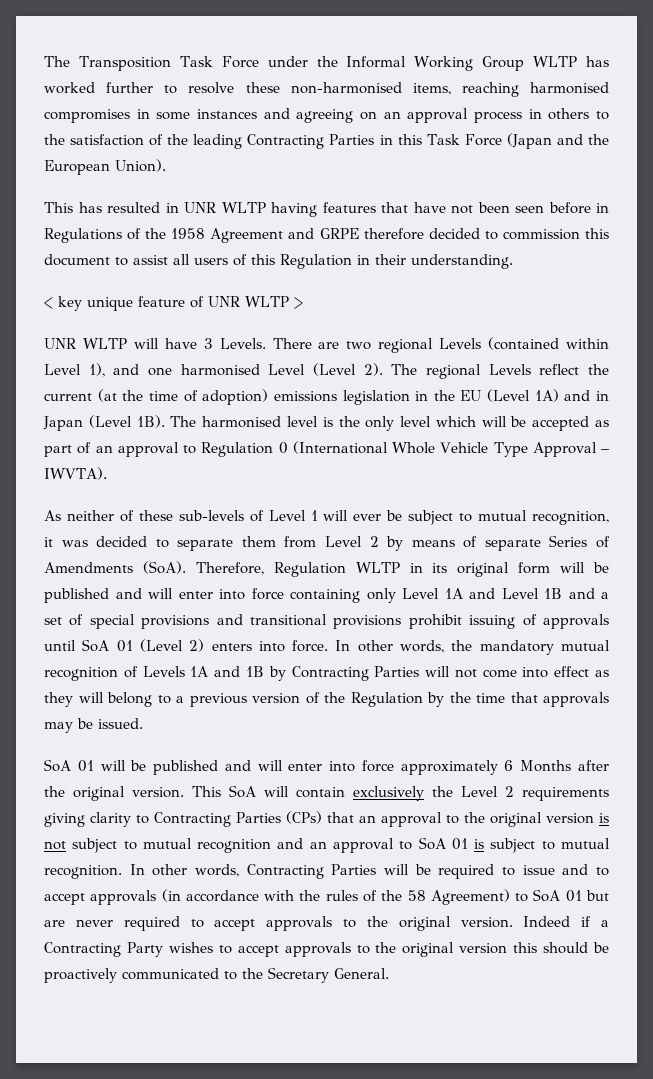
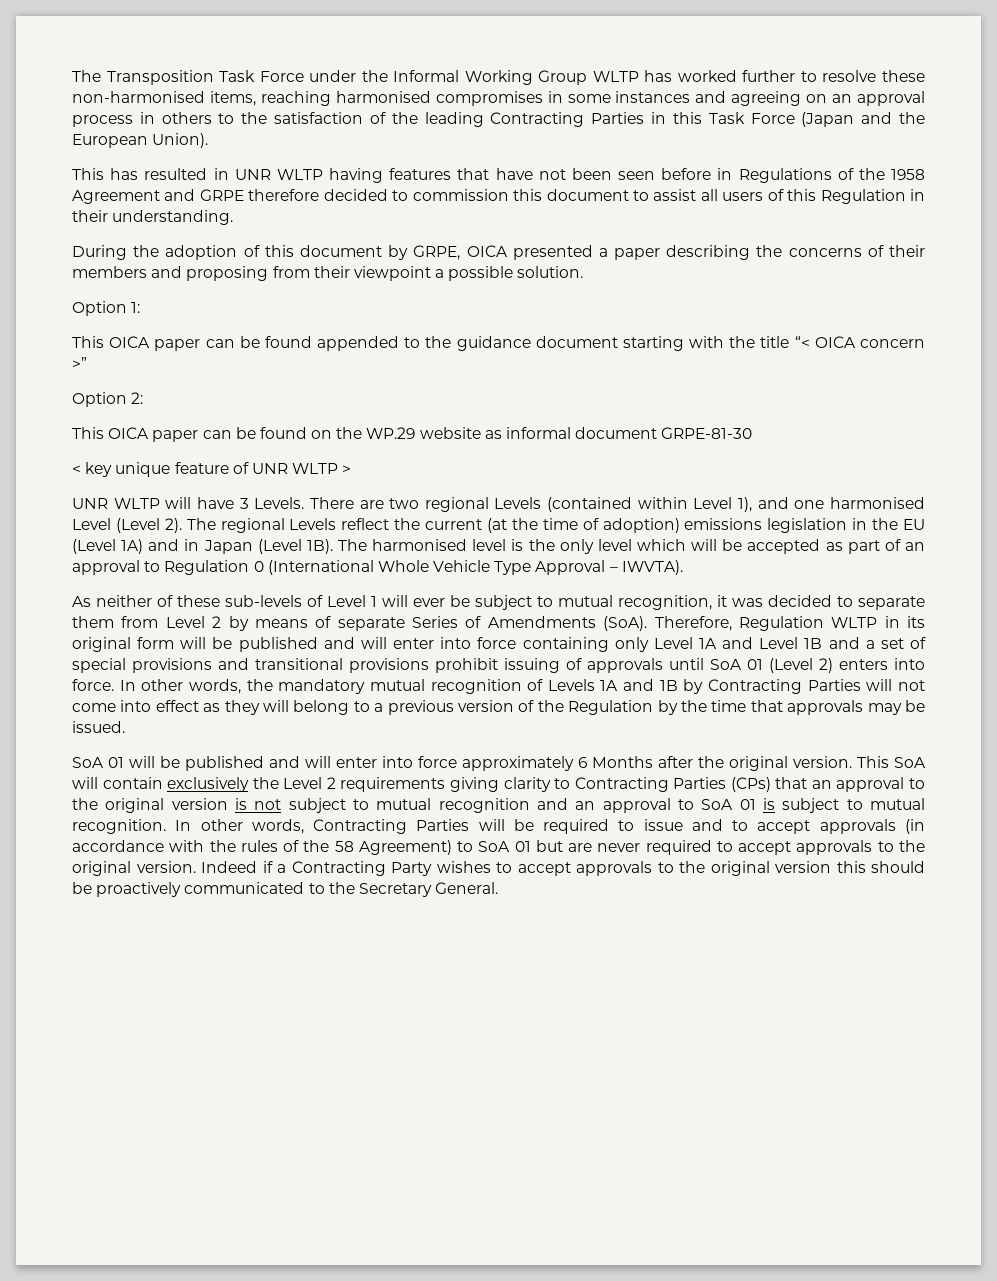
+ During the adoption of this document by GRPE, OICA presented a paper describing the concerns of their members and proposing from their viewpoint a possible solution.
+ Option 1:
+ This OICA paper can be found appended to the guidance document starting with the title “< OICA concern >”
+ Option 2:
+ This OICA paper can be found on the WP.29 website as informal document GRPE-81-30

